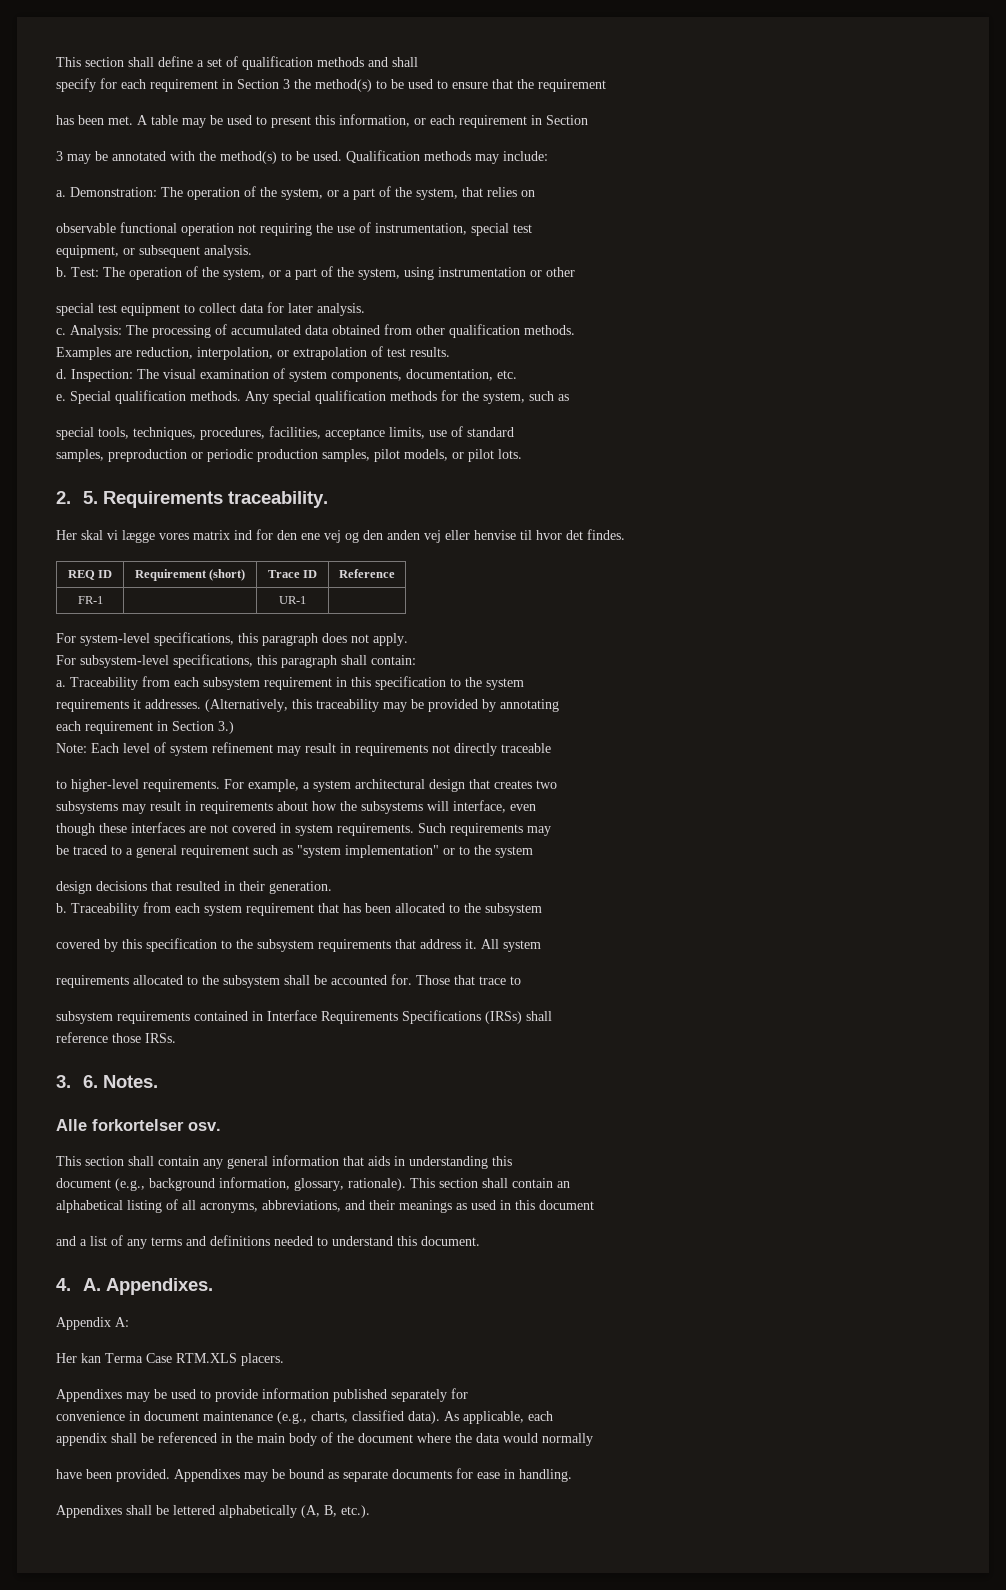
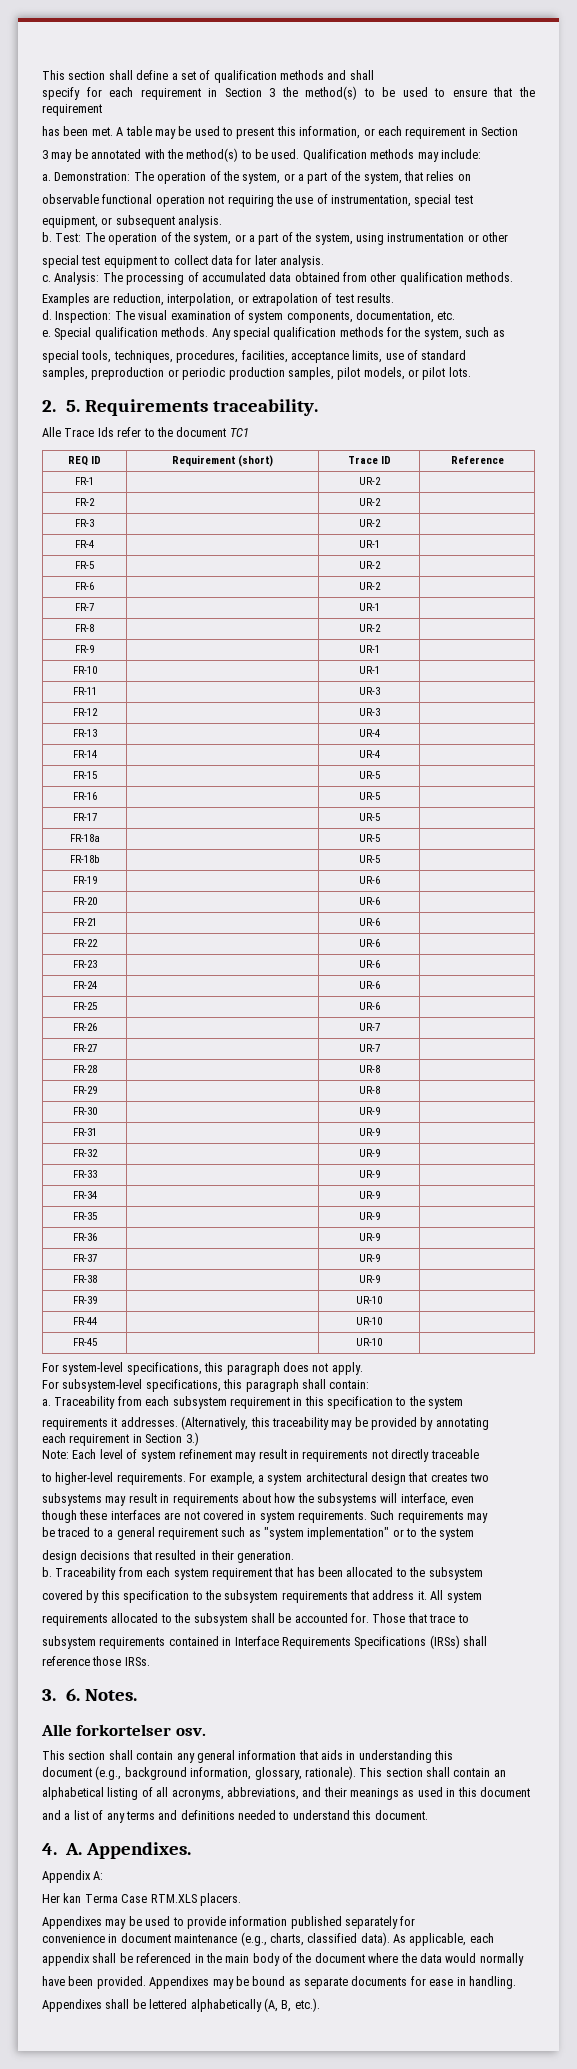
- Her skal vi lægge vores matrix ind for den ene vej og den anden vej eller henvise til hvor det findes.
+ Alle Trace Ids refer to the document TC1
- FR-1 | | UR-1 |
+ FR-1 | | UR-2 |
+ FR-2 | | UR-2 |
+ FR-3 | | UR-2 |
+ FR-4 | | UR-1 |
+ FR-5 | | UR-2 |
+ FR-6 | | UR-2 |
+ FR-7 | | UR-1 |
+ FR-8 | | UR-2 |
+ FR-9 | | UR-1 |
+ FR-10 | | UR-1 |
+ FR-11 | | UR-3 |
+ FR-12 | | UR-3 |
+ FR-13 | | UR-4 |
+ FR-14 | | UR-4 |
+ FR-15 | | UR-5 |
+ FR-16 | | UR-5 |
+ FR-17 | | UR-5 |
+ FR-18a | | UR-5 |
+ FR-18b | | UR-5 |
+ FR-19 | | UR-6 |
+ FR-20 | | UR-6 |
+ FR-21 | | UR-6 |
+ FR-22 | | UR-6 |
+ FR-23 | | UR-6 |
+ FR-24 | | UR-6 |
+ FR-25 | | UR-6 |
+ FR-26 | | UR-7 |
+ FR-27 | | UR-7 |
+ FR-28 | | UR-8 |
+ FR-29 | | UR-8 |
+ FR-30 | | UR-9 |
+ FR-31 | | UR-9 |
+ FR-32 | | UR-9 |
+ FR-33 | | UR-9 |
+ FR-34 | | UR-9 |
+ FR-35 | | UR-9 |
+ FR-36 | | UR-9 |
+ FR-37 | | UR-9 |
+ FR-38 | | UR-9 |
+ FR-39 | | UR-10 |
+ FR-44 | | UR-10 |
+ FR-45 | | UR-10 |

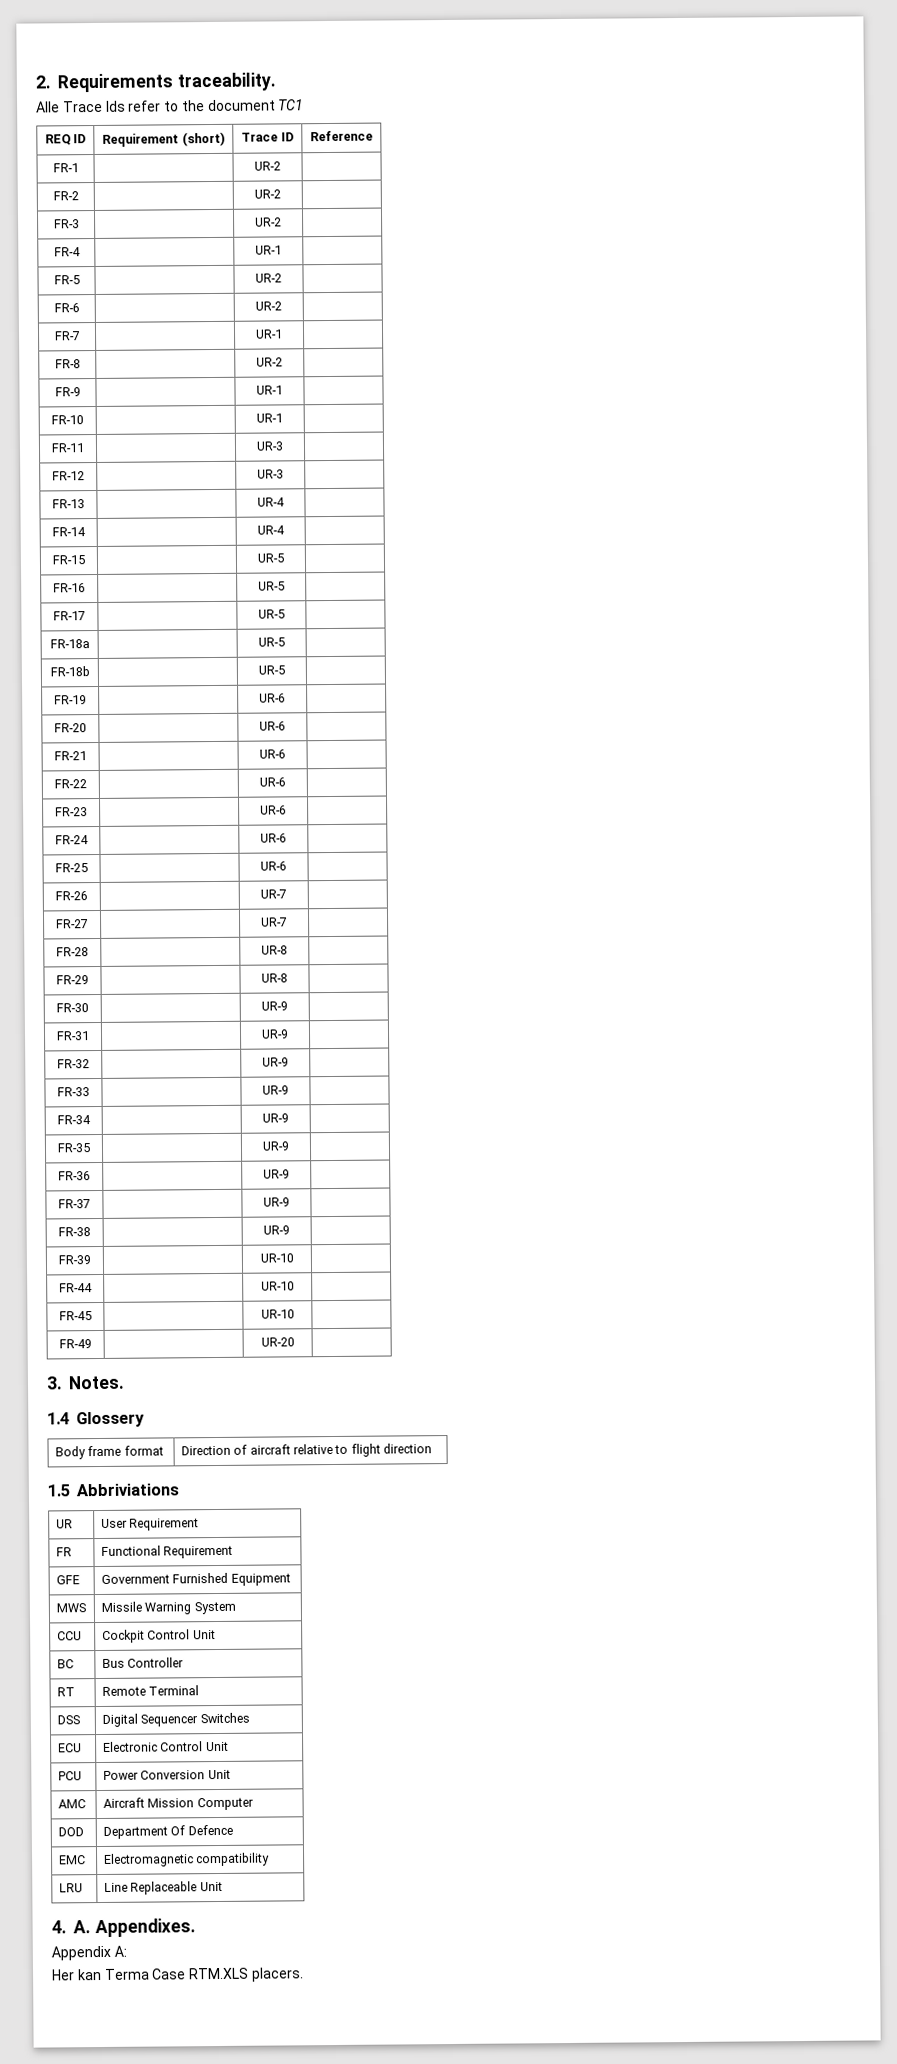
- This section shall define a set of qualification methods and shall
- specify for each requirement in Section 3 the method(s) to be used to ensure that the requirement
- has been met. A table may be used to present this information, or each requirement in Section
- 3 may be annotated with the method(s) to be used. Qualification methods may include:
- a. Demonstration: The operation of the system, or a part of the system, that relies on
- observable functional operation not requiring the use of instrumentation, special test
- equipment, or subsequent analysis.
- b. Test: The operation of the system, or a part of the system, using instrumentation or other
- special test equipment to collect data for later analysis.
- c. Analysis: The processing of accumulated data obtained from other qualification methods.
- Examples are reduction, interpolation, or extrapolation of test results.
- d. Inspection: The visual examination of system components, documentation, etc.
- e. Special qualification methods. Any special qualification methods for the system, such as
- special tools, techniques, procedures, facilities, acceptance limits, use of standard
- samples, preproduction or periodic production samples, pilot models, or pilot lots.
- 2. 5. Requirements traceability.
+ 2. Requirements traceability.
- For system-level specifications, this paragraph does not apply.
- For subsystem-level specifications, this paragraph shall contain:
- a. Traceability from each subsystem requirement in this specification to the system
- requirements it addresses. (Alternatively, this traceability may be provided by annotating
- each requirement in Section 3.)
- Note: Each level of system refinement may result in requirements not directly traceable
- to higher-level requirements. For example, a system architectural design that creates two
- subsystems may result in requirements about how the subsystems will interface, even
- though these interfaces are not covered in system requirements. Such requirements may
- be traced to a general requirement such as "system implementation" or to the system
- design decisions that resulted in their generation.
- b. Traceability from each system requirement that has been allocated to the subsystem
- covered by this specification to the subsystem requirements that address it. All system
- requirements allocated to the subsystem shall be accounted for. Those that trace to
- subsystem requirements contained in Interface Requirements Specifications (IRSs) shall
- reference those IRSs.
+ FR-49 | | UR-20 |
- 3. 6. Notes.
+ 3. Notes.
- Alle forkortelser osv.
- This section shall contain any general information that aids in understanding this
- document (e.g., background information, glossary, rationale). This section shall contain an
- alphabetical listing of all acronyms, abbreviations, and their meanings as used in this document
- and a list of any terms and definitions needed to understand this document.
+ 1.4 Glossery
+ Body frame format | Direction of aircraft relative to flight direction
+ 1.5 Abbriviations
+ UR | User Requirement
+ FR | Functional Requirement
+ GFE | Government Furnished Equipment
+ MWS | Missile Warning System
+ CCU | Cockpit Control Unit
+ BC | Bus Controller
+ RT | Remote Terminal
+ DSS | Digital Sequencer Switches
+ ECU | Electronic Control Unit
+ PCU | Power Conversion Unit
+ AMC | Aircraft Mission Computer
+ DOD | Department Of Defence
+ EMC | Electromagnetic compatibility
+ LRU | Line Replaceable Unit
- Appendixes may be used to provide information published separately for
- convenience in document maintenance (e.g., charts, classified data). As applicable, each
- appendix shall be referenced in the main body of the document where the data would normally
- have been provided. Appendixes may be bound as separate documents for ease in handling.
- Appendixes shall be lettered alphabetically (A, B, etc.).

